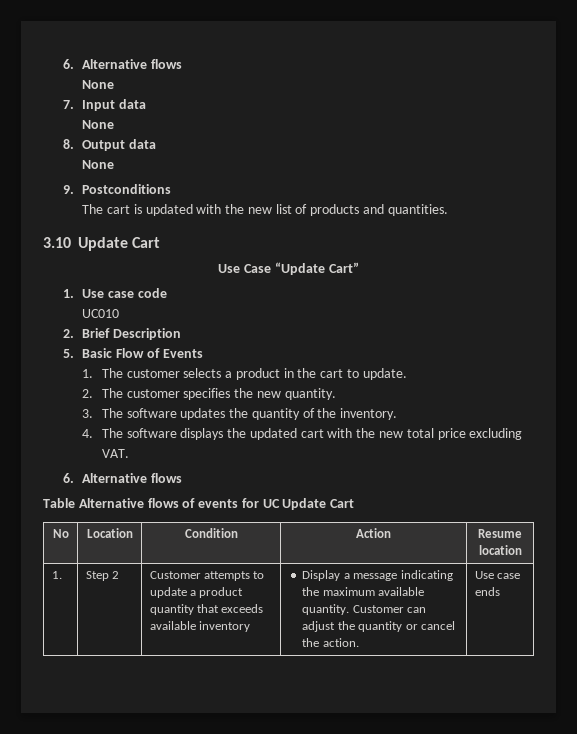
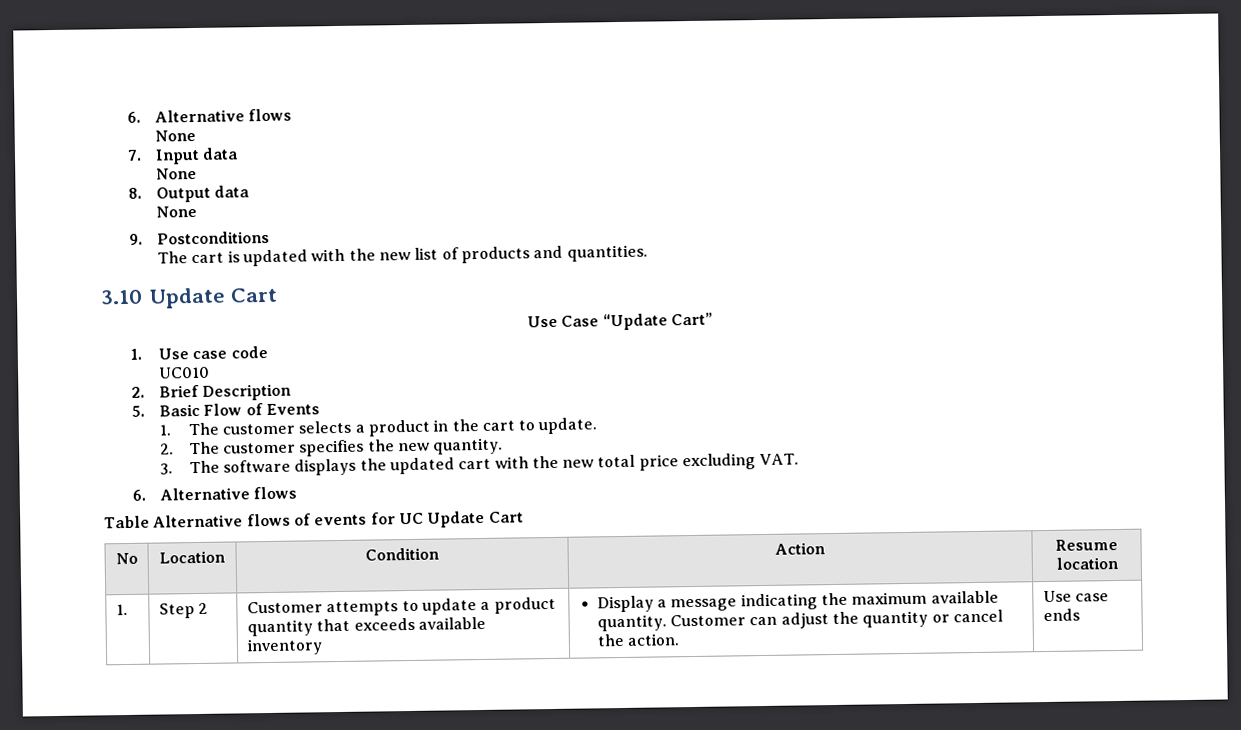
- 3. The software updates the quantity of the inventory.
- 4. The software displays the updated cart with the new total price excluding VAT.
+ 3. The software displays the updated cart with the new total price excluding VAT.

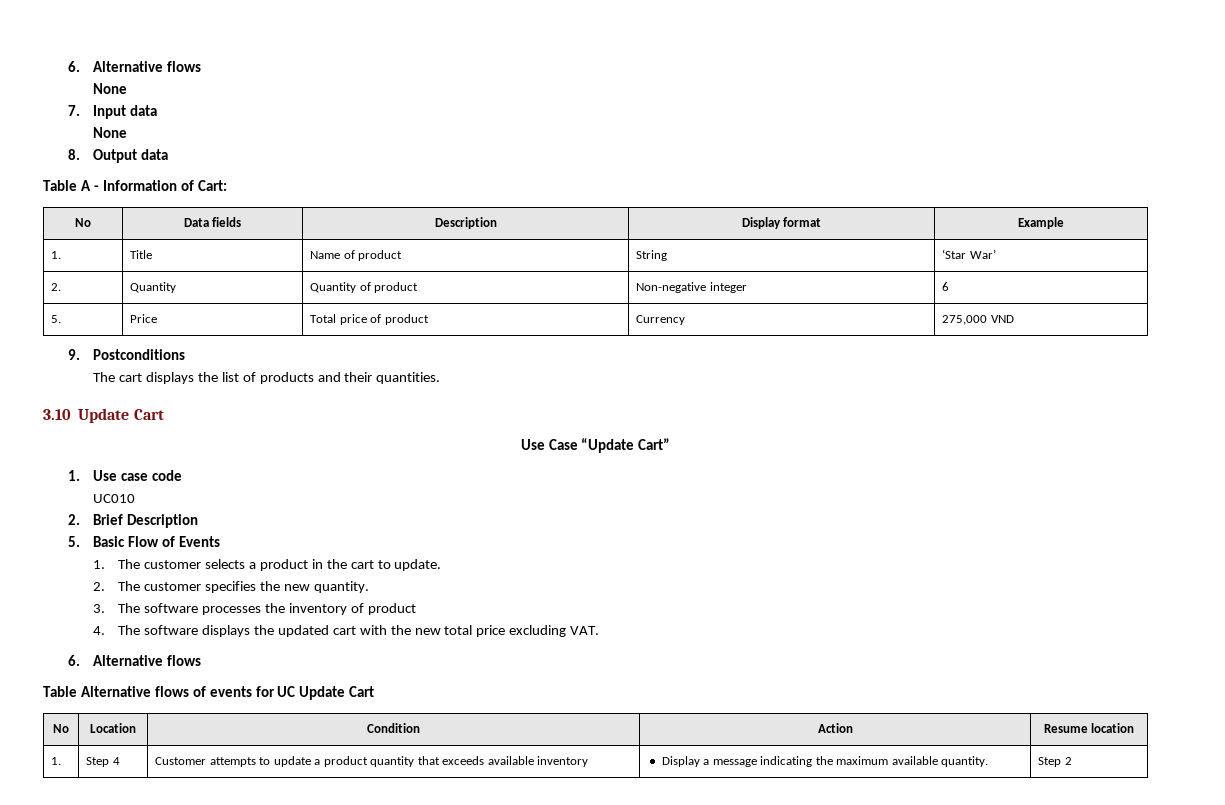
  8. Output data
- None
+ Table A - Information of Cart:
+ No | Data fields | Description | Display format | Example
+ 1. | Title | Name of product | String | ‘Star War’
+ 2. | Quantity | Quantity of product | Non-negative integer | 6
+ 5. | Price | Total price of product | Currency | 275,000 VND
- The cart is updated with the new list of products and quantities.
+ The cart displays the list of products and their quantities.
- 3. The software displays the updated cart with the new total price excluding VAT.
+ 3. The software processes the inventory of product
+ 4. The software displays the updated cart with the new total price excluding VAT.
- 1. | Step 2 | Customer attempts to update a product quantity that exceeds available inventory | Display a message indicating the maximum available quantity. Customer can adjust the quantity or cancel the action. | Use case ends
+ 1. | Step 4 | Customer attempts to update a product quantity that exceeds available inventory | Display a message indicating the maximum available quantity. | Step 2

